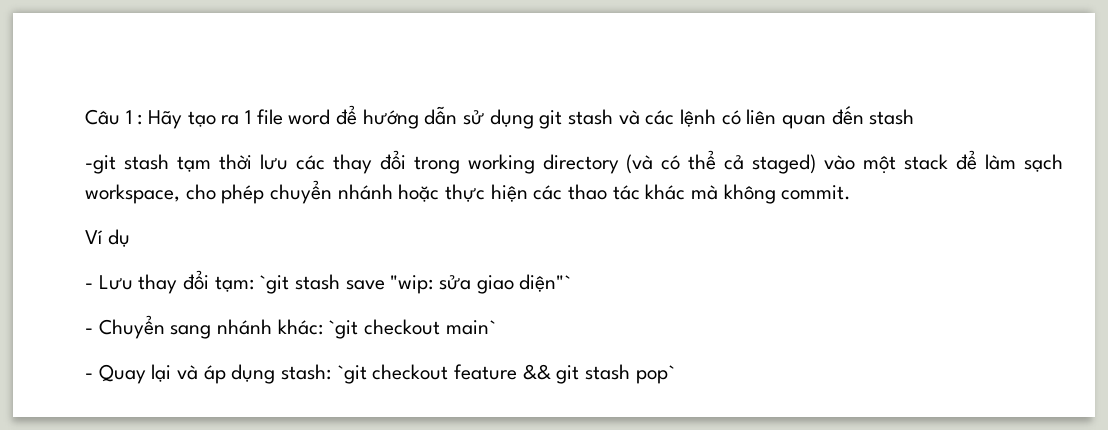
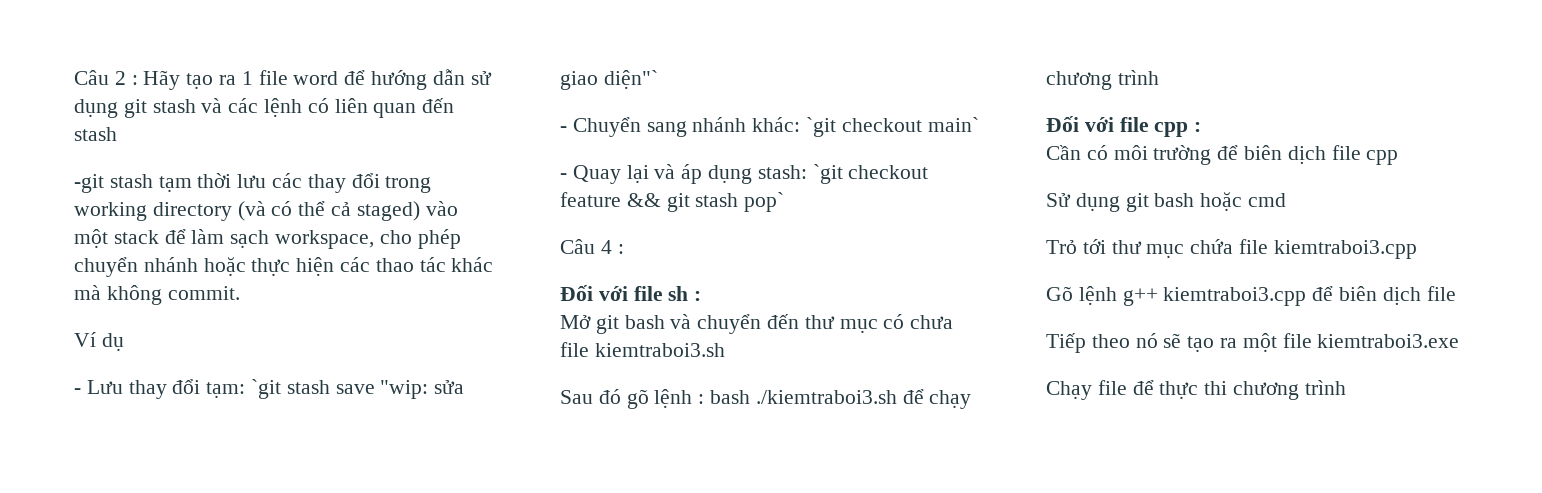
- Câu 1 : Hãy tạo ra 1 file word để hướng dẫn sử dụng git stash và các lệnh có liên quan đến stash
+ Câu 2 : Hãy tạo ra 1 file word để hướng dẫn sử dụng git stash và các lệnh có liên quan đến stash
+ Câu 4 :
+ Đối với file sh :
+ Mở git bash và chuyển đến thư mục có chưa file kiemtraboi3.sh
+ Sau đó gõ lệnh : bash ./kiemtraboi3.sh để chạy chương trình
+ Đối với file cpp :
+ Cần có môi trường để biên dịch file cpp
+ Sử dụng git bash hoặc cmd
+ Trỏ tới thư mục chứa file kiemtraboi3.cpp
+ Gõ lệnh g++ kiemtraboi3.cpp để biên dịch file
+ Tiếp theo nó sẽ tạo ra một file kiemtraboi3.exe
+ Chạy file để thực thi chương trình

